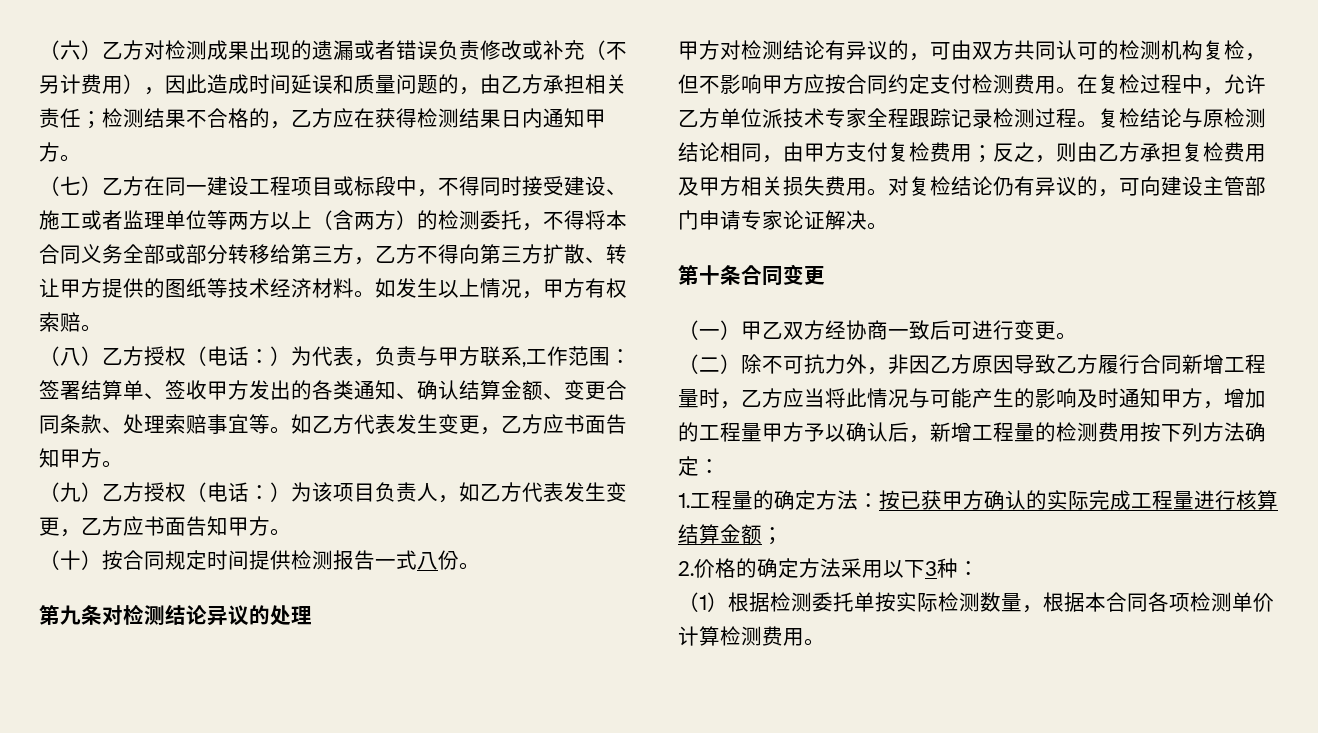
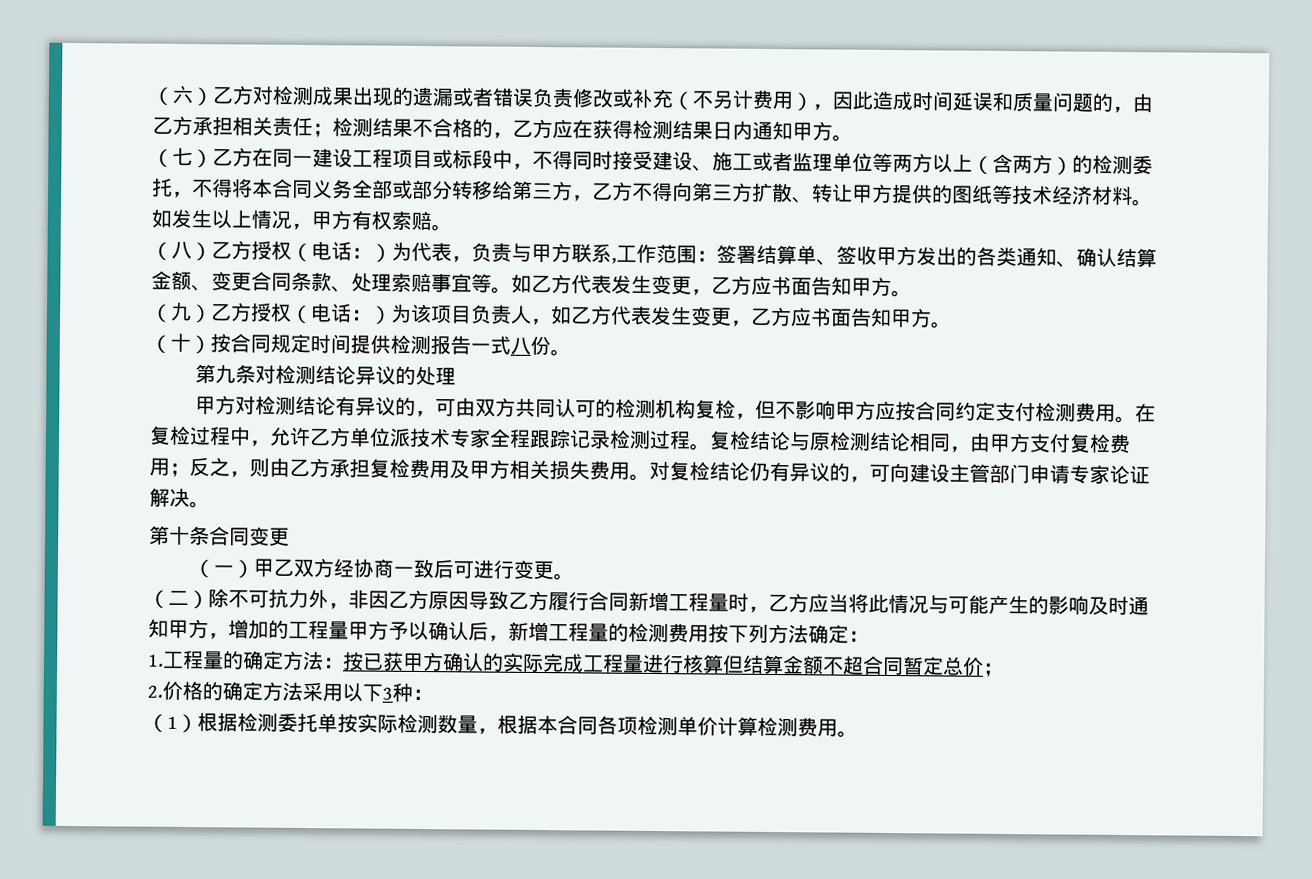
- 1.工程量的确定方法：按已获甲方确认的实际完成工程量进行核算结算金额；
+ 1.工程量的确定方法：按已获甲方确认的实际完成工程量进行核算但结算金额不超合同暂定总价；

